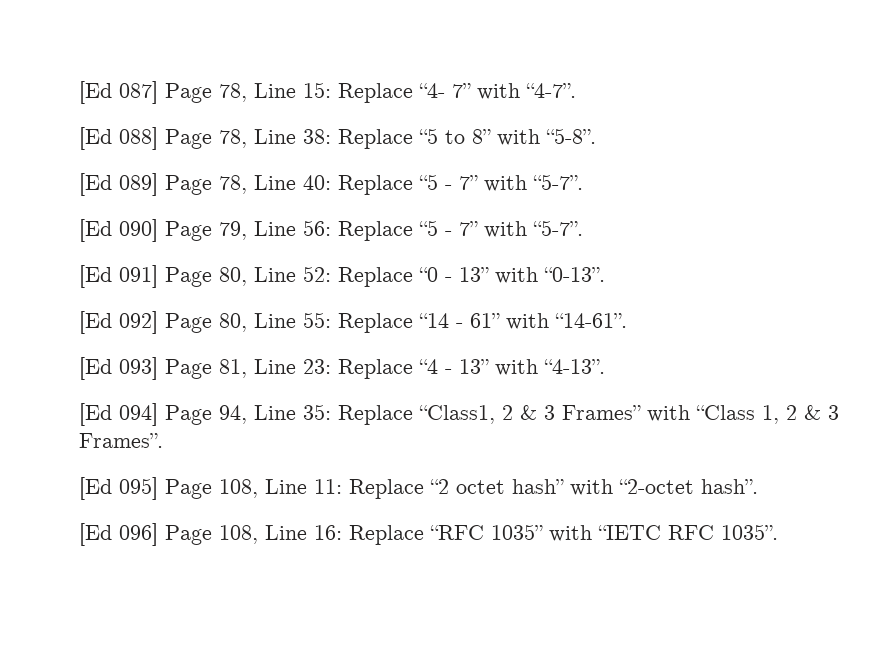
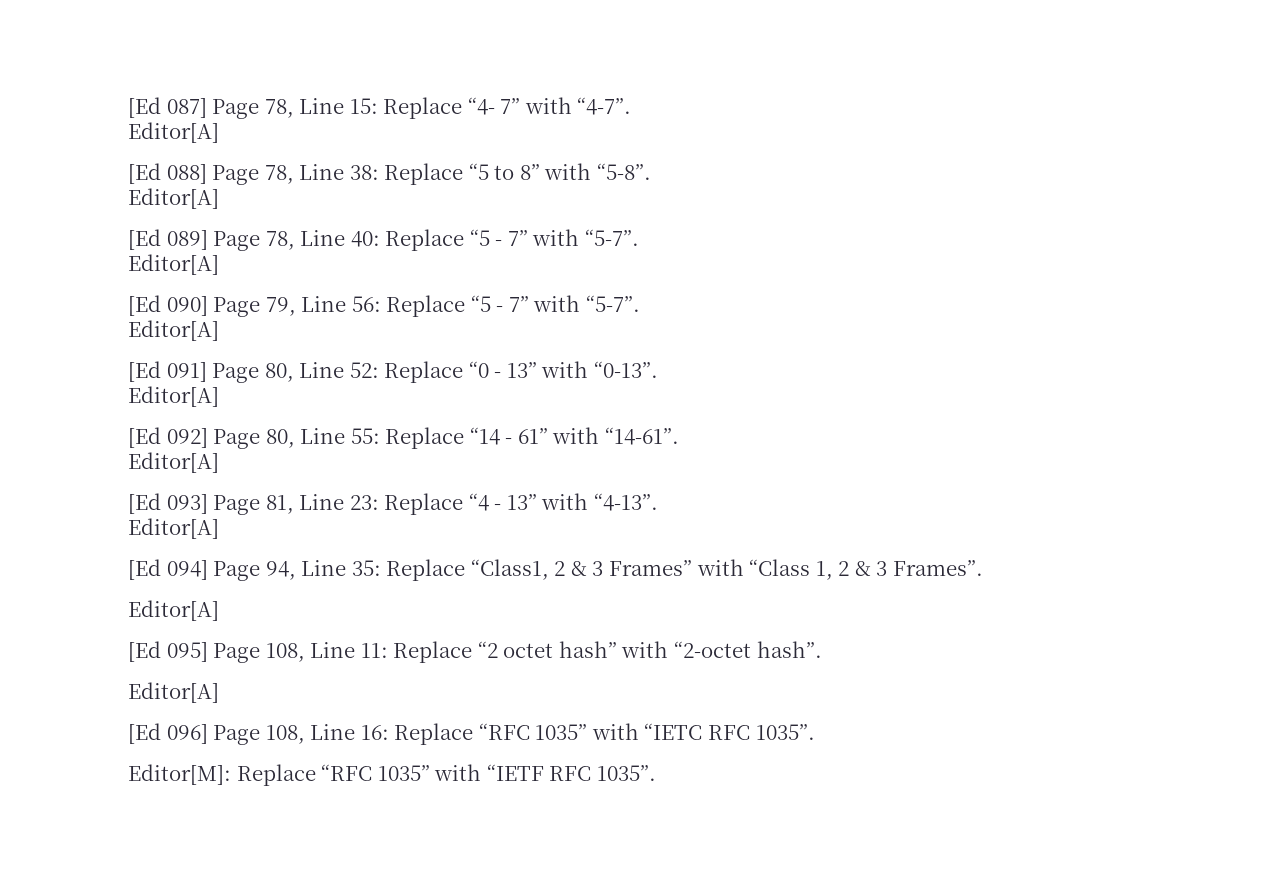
  [Ed 087] Page 78, Line 15: Replace “4- 7” with “4-7”.
+ Editor[A]
  [Ed 088] Page 78, Line 38: Replace “5 to 8” with “5-8”.
+ Editor[A]
  [Ed 089] Page 78, Line 40: Replace “5 - 7” with “5-7”.
+ Editor[A]
  [Ed 090] Page 79, Line 56: Replace “5 - 7” with “5-7”.
+ Editor[A]
  [Ed 091] Page 80, Line 52: Replace “0 - 13” with “0-13”.
+ Editor[A]
  [Ed 092] Page 80, Line 55: Replace “14 - 61” with “14-61”.
+ Editor[A]
  [Ed 093] Page 81, Line 23: Replace “4 - 13” with “4-13”.
+ Editor[A]
  [Ed 094] Page 94, Line 35: Replace “Class1, 2 & 3 Frames” with “Class 1, 2 & 3 Frames”.
+ Editor[A]
  [Ed 095] Page 108, Line 11: Replace “2 octet hash” with “2-octet hash”.
+ Editor[A]
+ Editor[M]: Replace “RFC 1035” with “IETF RFC 1035”.

